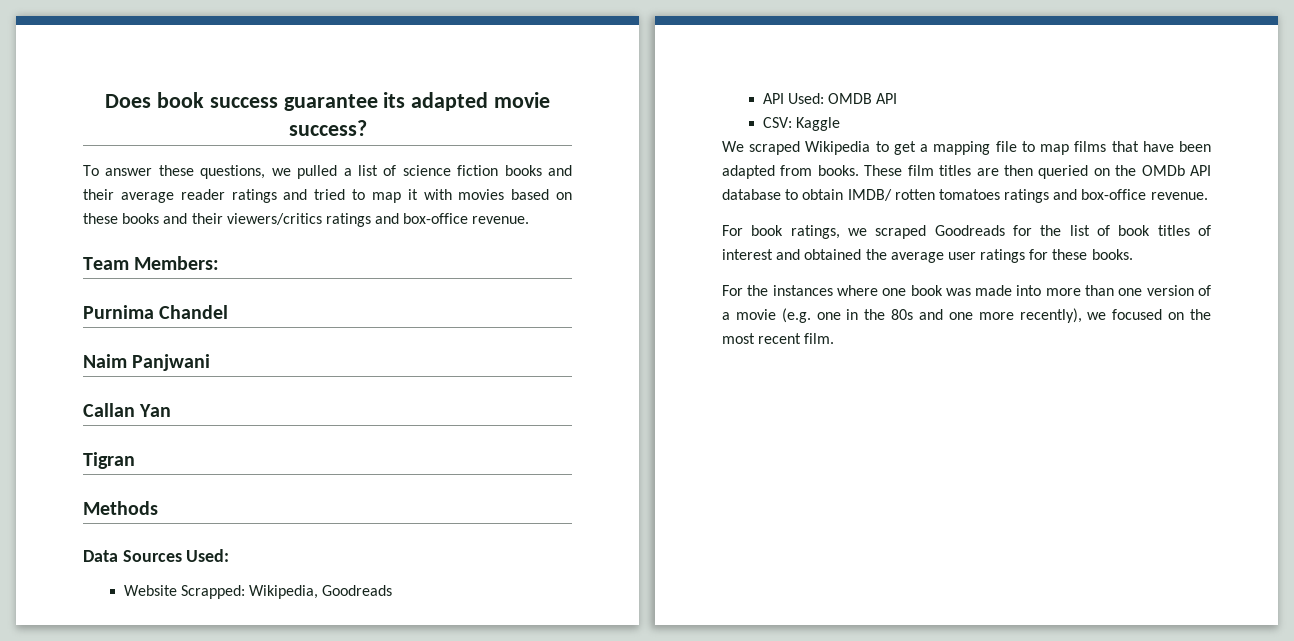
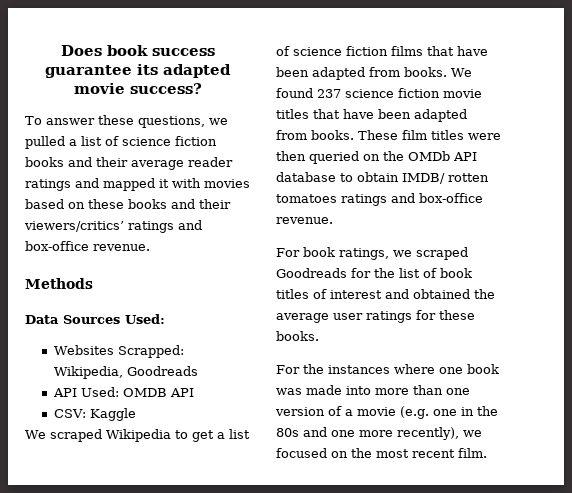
- To answer these questions, we pulled a list of science fiction books and their average reader ratings and tried to map it with movies based on these books and their viewers/critics ratings and box-office revenue.
- Team Members:
- Purnima Chandel
- Naim Panjwani
- Callan Yan
- Tigran
+ To answer these questions, we pulled a list of science fiction books and their average reader ratings and mapped it with movies based on these books and their viewers/critics’ ratings and box-office revenue.
- Website Scrapped: Wikipedia, Goodreads
+ Websites Scrapped: Wikipedia, Goodreads
- We scraped Wikipedia to get a mapping file to map films that have been adapted from books.
+ We scraped Wikipedia to get a list of science fiction films that have been adapted from books.
+ We found 237 science fiction movie titles that have been adapted from books.
- These film titles are then queried on the OMDb API database to obtain IMDB/ rotten tomatoes ratings and box-office revenue.
+ These film titles were then queried on the OMDb API database to obtain IMDB/ rotten tomatoes ratings and box-office revenue.

